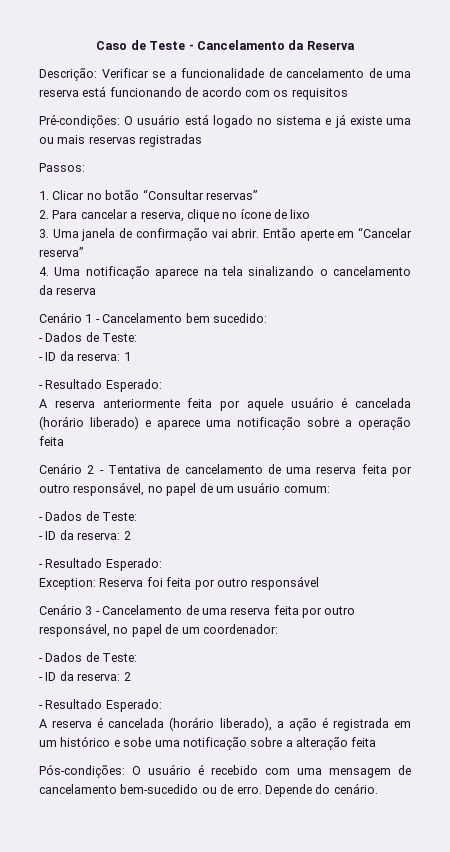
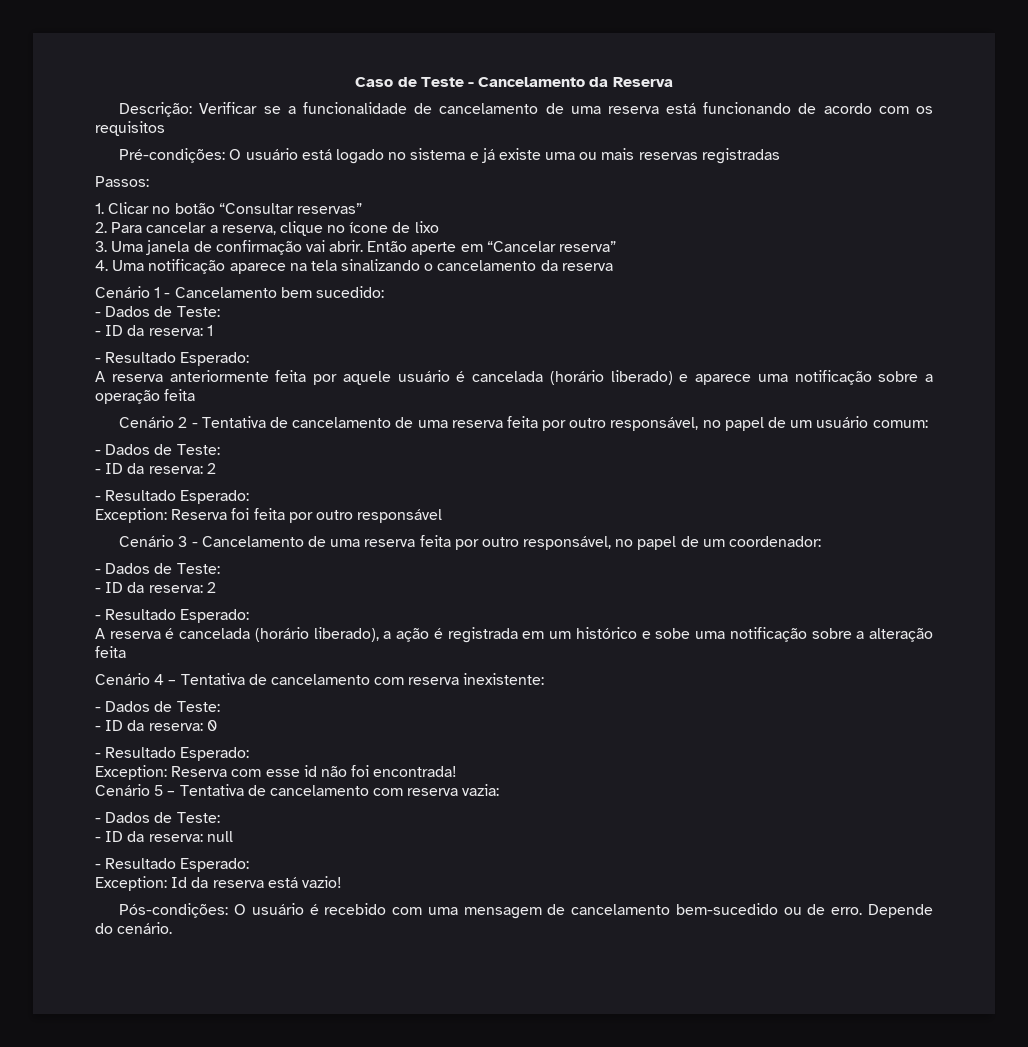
+ Cenário 4 – Tentativa de cancelamento com reserva inexistente:
+ - Dados de Teste:
+ - ID da reserva: 0
+ - Resultado Esperado:
+ Exception: Reserva com esse id não foi encontrada!
+ Cenário 5 – Tentativa de cancelamento com reserva vazia:
+ - Dados de Teste:
+ - ID da reserva: null
+ - Resultado Esperado:
+ Exception: Id da reserva está vazio!

